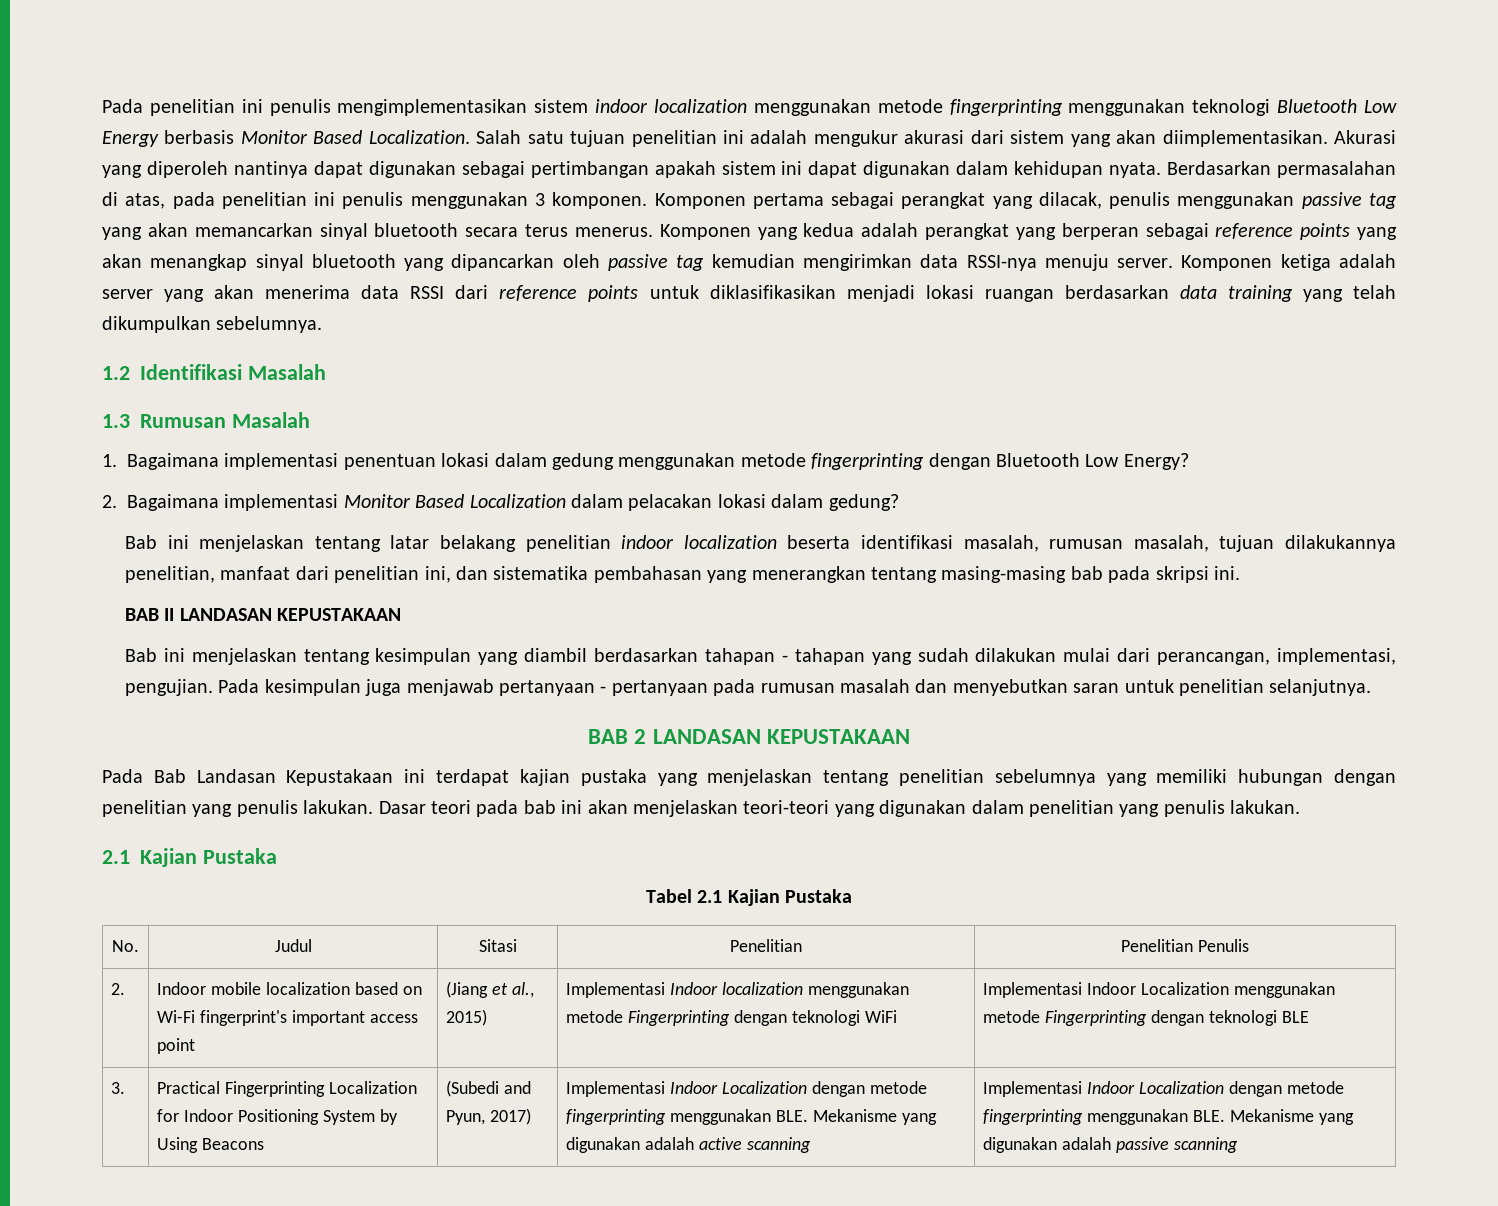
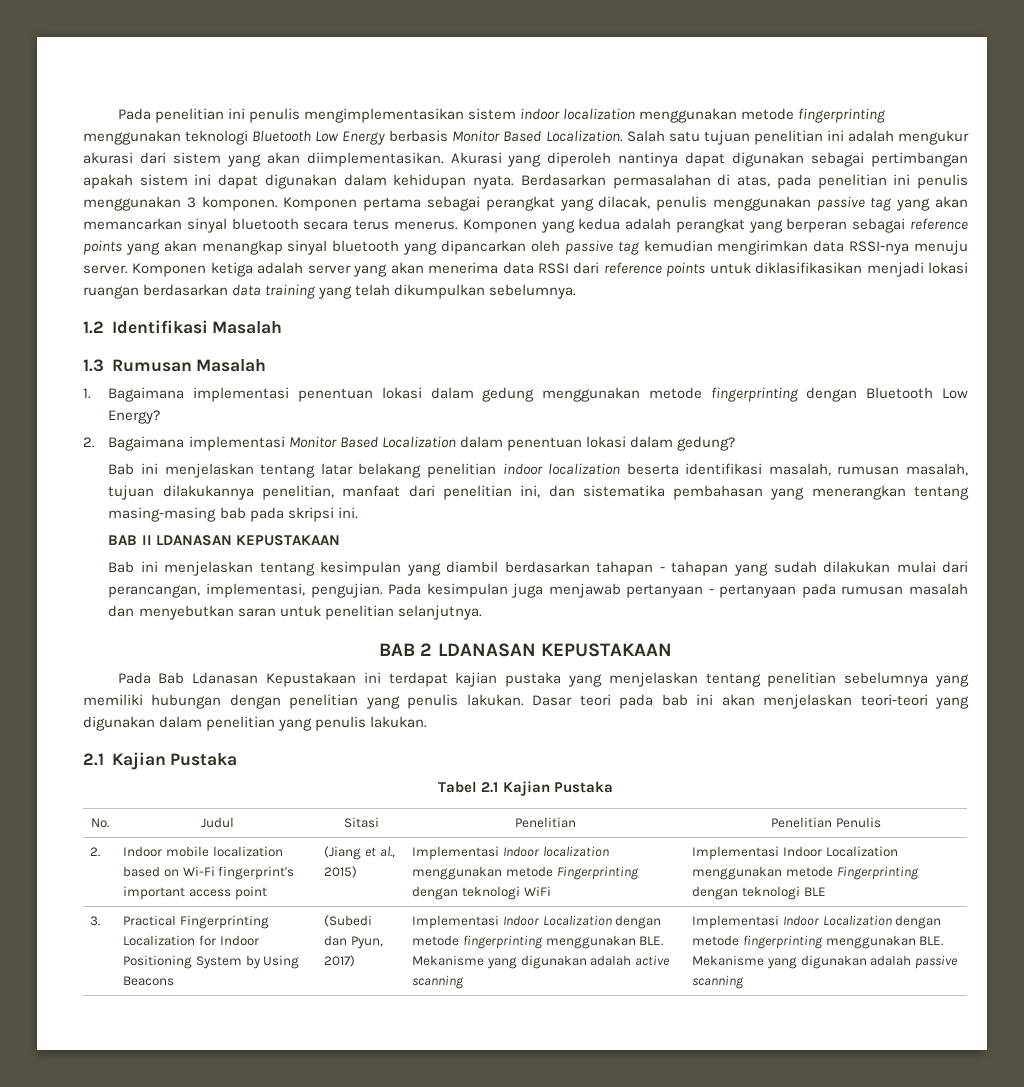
- 2. Bagaimana implementasi Monitor Based Localization dalam pelacakan lokasi dalam gedung?
+ 2. Bagaimana implementasi Monitor Based Localization dalam penentuan lokasi dalam gedung?
- BAB II LANDASAN KEPUSTAKAAN
+ BAB II LDANASAN KEPUSTAKAAN
- BAB 2 LANDASAN KEPUSTAKAAN
+ BAB 2 LDANASAN KEPUSTAKAAN
- Pada Bab Landasan Kepustakaan ini terdapat kajian pustaka yang menjelaskan tentang penelitian sebelumnya yang memiliki hubungan dengan penelitian yang penulis lakukan.
+ Pada Bab Ldanasan Kepustakaan ini terdapat kajian pustaka yang menjelaskan tentang penelitian sebelumnya yang memiliki hubungan dengan penelitian yang penulis lakukan.
- (Subedi and Pyun, 2017)
+ (Subedi dan Pyun, 2017)

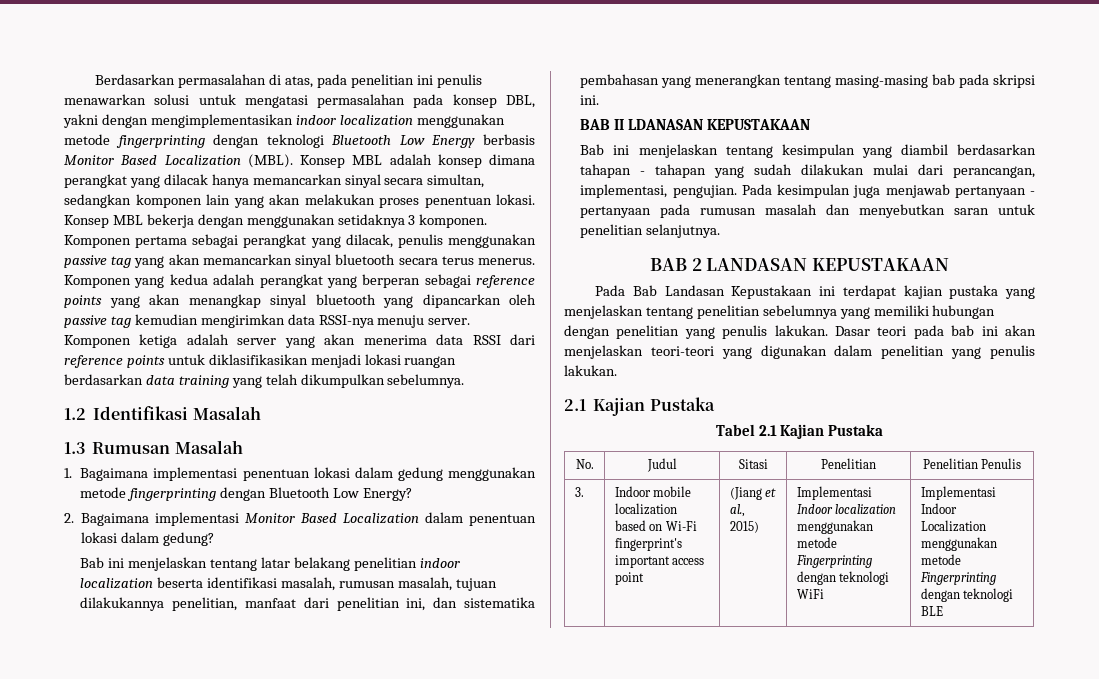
- Pada penelitian ini penulis mengimplementasikan sistem indoor localization menggunakan metode fingerprinting menggunakan teknologi Bluetooth Low Energy berbasis Monitor Based Localization. Salah satu tujuan penelitian ini adalah mengukur akurasi dari sistem yang akan diimplementasikan. Akurasi yang diperoleh nantinya dapat digunakan sebagai pertimbangan apakah sistem ini dapat digunakan dalam kehidupan nyata. Berdasarkan permasalahan di atas, pada penelitian ini penulis menggunakan 3 komponen.
+ Berdasarkan permasalahan di atas, pada penelitian ini penulis menawarkan solusi untuk mengatasi permasalahan pada konsep DBL, yakni dengan mengimplementasikan indoor localization menggunakan metode fingerprinting dengan teknologi Bluetooth Low Energy berbasis Monitor Based Localization (MBL). Konsep MBL adalah konsep dimana perangkat yang dilacak hanya memancarkan sinyal secara simultan, sedangkan komponen lain yang akan melakukan proses penentuan lokasi. Konsep MBL bekerja dengan menggunakan setidaknya 3 komponen.
- BAB 2 LDANASAN KEPUSTAKAAN
+ BAB 2 LANDASAN KEPUSTAKAAN
- Pada Bab Ldanasan Kepustakaan ini terdapat kajian pustaka yang menjelaskan tentang penelitian sebelumnya yang memiliki hubungan dengan penelitian yang penulis lakukan.
+ Pada Bab Landasan Kepustakaan ini terdapat kajian pustaka yang menjelaskan tentang penelitian sebelumnya yang memiliki hubungan dengan penelitian yang penulis lakukan.
- 2. | Indoor mobile localization based on Wi-Fi fingerprint's important access point | (Jiang et al., 2015) | Implementasi Indoor localization menggunakan metode Fingerprinting dengan teknologi WiFi | Implementasi Indoor Localization menggunakan metode Fingerprinting dengan teknologi BLE
+ 3. | Indoor mobile localization based on Wi-Fi fingerprint's important access point | (Jiang et al., 2015) | Implementasi Indoor localization menggunakan metode Fingerprinting dengan teknologi WiFi | Implementasi Indoor Localization menggunakan metode Fingerprinting dengan teknologi BLE
- 3. | Practical Fingerprinting Localization for Indoor Positioning System by Using Beacons | (Subedi dan Pyun, 2017) | Implementasi Indoor Localization dengan metode fingerprinting menggunakan BLE. Mekanisme yang digunakan adalah active scanning | Implementasi Indoor Localization dengan metode fingerprinting menggunakan BLE. Mekanisme yang digunakan adalah passive scanning

